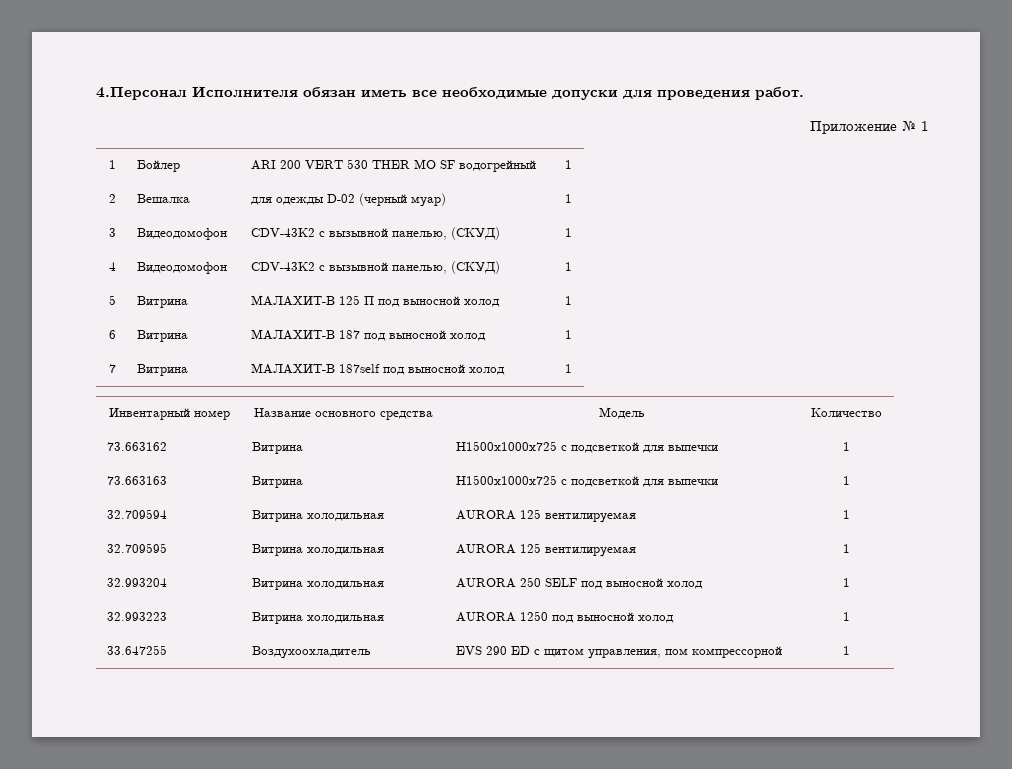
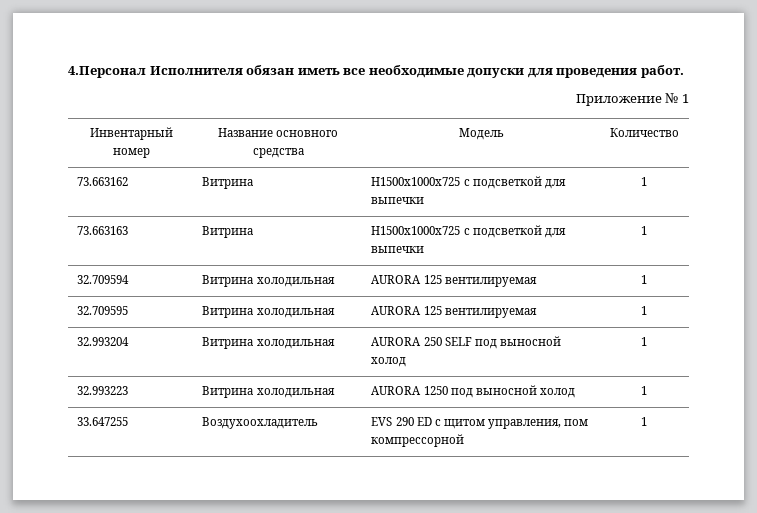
- 1 | Бойлер | ARI 200 VERT 530 THER MO SF водогрейный | 1
- 2 | Вешалка | для одежды D-02 (черный муар) | 1
- 3 | Видеодомофон | CDV-43K2 с вызывной панелью, (СКУД) | 1
- 4 | Видеодомофон | CDV-43K2 с вызывной панелью, (СКУД) | 1
- 5 | Витрина | МАЛАХИТ-В 125 П под выносной холод | 1
- 6 | Витрина | МАЛАХИТ-В 187 под выносной холод | 1
- 7 | Витрина | МАЛАХИТ-В 187self под выносной холод | 1

